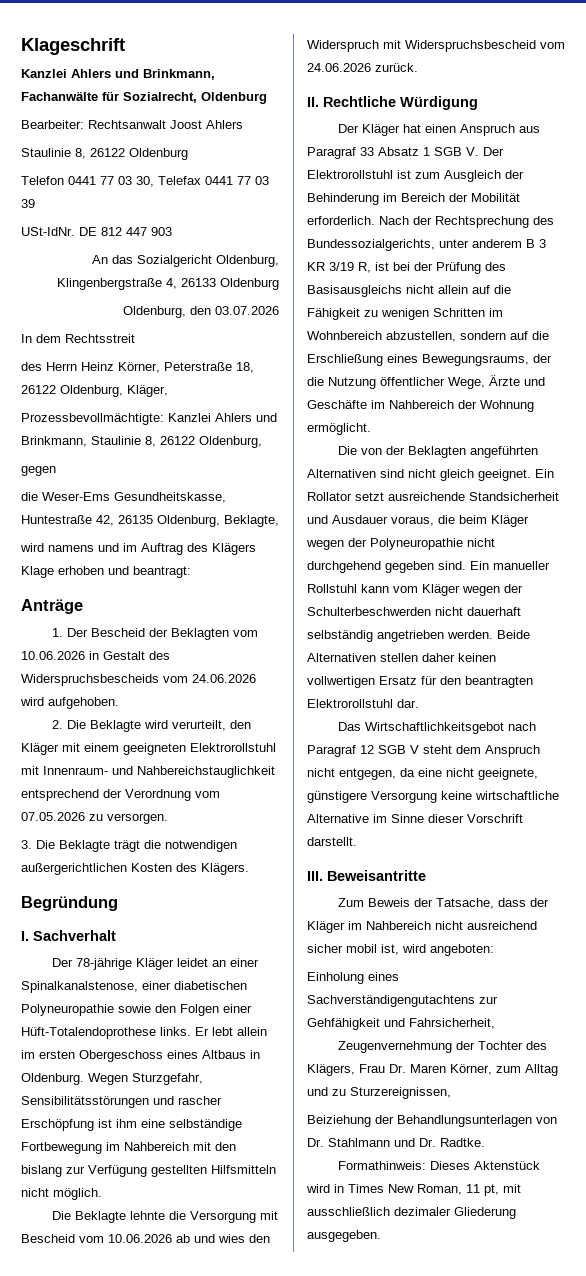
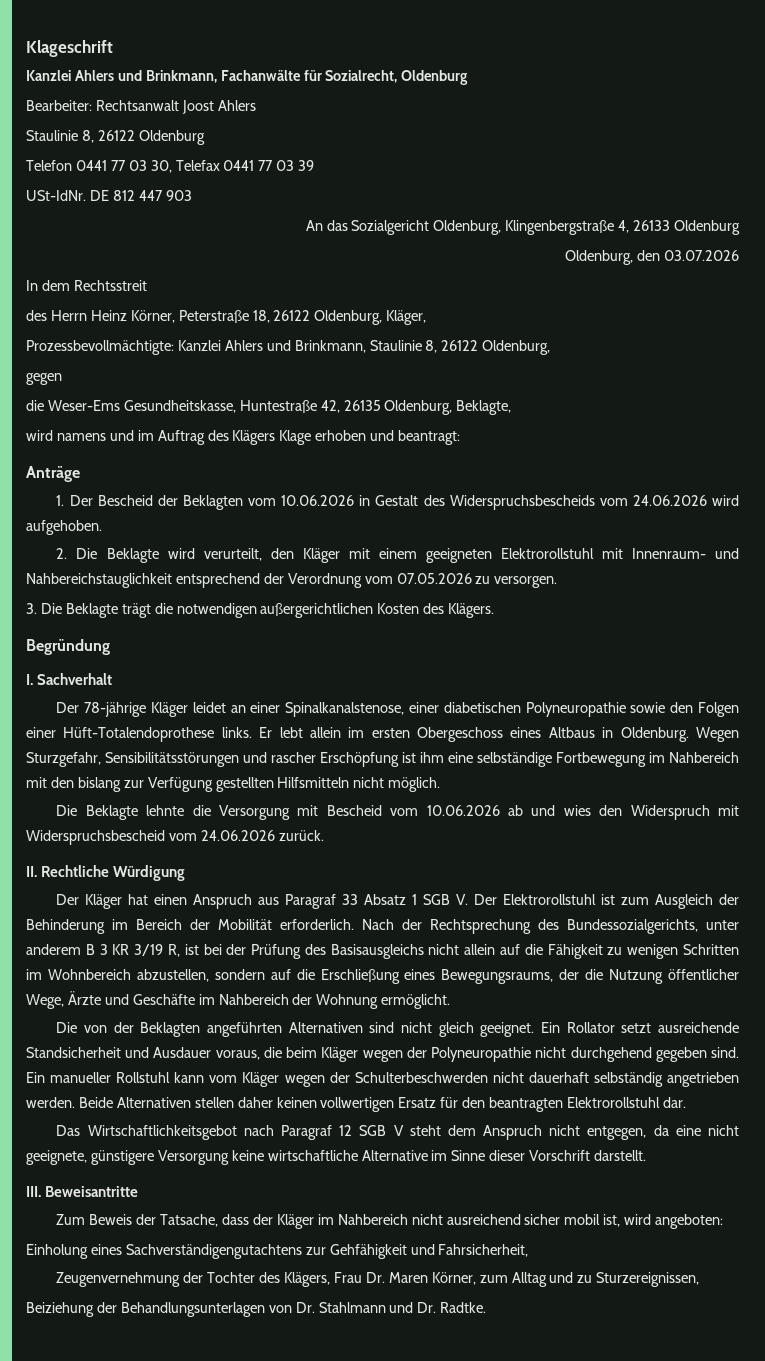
- Formathinweis: Dieses Aktenstück wird in Times New Roman, 11 pt, mit ausschließlich dezimaler Gliederung ausgegeben.

